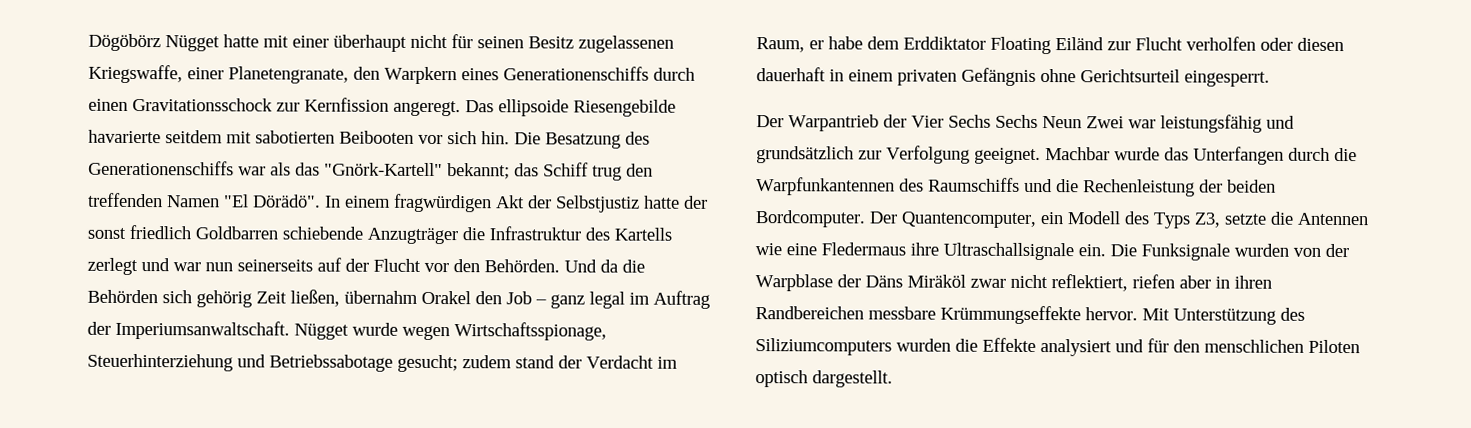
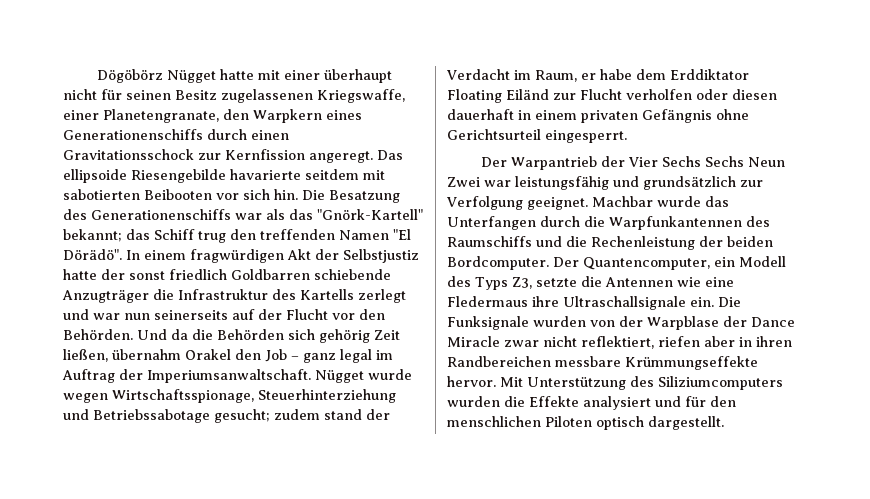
- Die Funksignale wurden von der Warpblase der Däns Miräköl zwar nicht reflektiert, riefen aber in ihren Randbereichen messbare Krümmungseffekte hervor.
+ Die Funksignale wurden von der Warpblase der Dance Miracle zwar nicht reflektiert, riefen aber in ihren Randbereichen messbare Krümmungseffekte hervor.

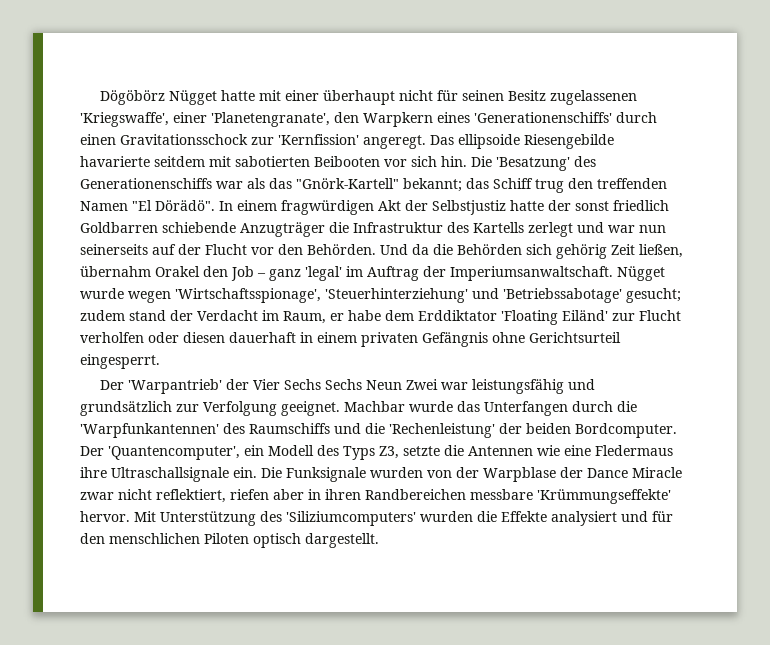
- Dögöbörz Nügget hatte mit einer überhaupt nicht für seinen Besitz zugelassenen Kriegswaffe, einer Planetengranate, den Warpkern eines Generationenschiffs durch einen Gravitationsschock zur Kernfission angeregt.
+ Dögöbörz Nügget hatte mit einer überhaupt nicht für seinen Besitz zugelassenen 'Kriegswaffe', einer 'Planetengranate', den Warpkern eines 'Generationenschiffs' durch einen Gravitationsschock zur 'Kernfission' angeregt.
- Die Besatzung des Generationenschiffs war als das "Gnörk-Kartell" bekannt; das Schiff trug den treffenden Namen "El Dörädö".
+ Die 'Besatzung' des Generationenschiffs war als das "Gnörk-Kartell" bekannt; das Schiff trug den treffenden Namen "El Dörädö".
- Und da die Behörden sich gehörig Zeit ließen, übernahm Orakel den Job – ganz legal im Auftrag der Imperiumsanwaltschaft.
+ Und da die Behörden sich gehörig Zeit ließen, übernahm Orakel den Job – ganz 'legal' im Auftrag der Imperiumsanwaltschaft.
- Nügget wurde wegen Wirtschaftsspionage, Steuerhinterziehung und Betriebssabotage gesucht; zudem stand der Verdacht im Raum, er habe dem Erddiktator Floating Eiländ zur Flucht verholfen oder diesen dauerhaft in einem privaten Gefängnis ohne Gerichtsurteil eingesperrt.
+ Nügget wurde wegen 'Wirtschaftsspionage', 'Steuerhinterziehung' und 'Betriebssabotage' gesucht; zudem stand der Verdacht im Raum, er habe dem Erddiktator 'Floating Eiländ' zur Flucht verholfen oder diesen dauerhaft in einem privaten Gefängnis ohne Gerichtsurteil eingesperrt.
- Der Warpantrieb der Vier Sechs Sechs Neun Zwei war leistungsfähig und grundsätzlich zur Verfolgung geeignet.
+ Der 'Warpantrieb' der Vier Sechs Sechs Neun Zwei war leistungsfähig und grundsätzlich zur Verfolgung geeignet.
- Machbar wurde das Unterfangen durch die Warpfunkantennen des Raumschiffs und die Rechenleistung der beiden Bordcomputer.
+ Machbar wurde das Unterfangen durch die 'Warpfunkantennen' des Raumschiffs und die 'Rechenleistung' der beiden Bordcomputer.
- Der Quantencomputer, ein Modell des Typs Z3, setzte die Antennen wie eine Fledermaus ihre Ultraschallsignale ein.
+ Der 'Quantencomputer', ein Modell des Typs Z3, setzte die Antennen wie eine Fledermaus ihre Ultraschallsignale ein.
- Die Funksignale wurden von der Warpblase der Dance Miracle zwar nicht reflektiert, riefen aber in ihren Randbereichen messbare Krümmungseffekte hervor.
+ Die Funksignale wurden von der Warpblase der Dance Miracle zwar nicht reflektiert, riefen aber in ihren Randbereichen messbare 'Krümmungseffekte' hervor.
- Mit Unterstützung des Siliziumcomputers wurden die Effekte analysiert und für den menschlichen Piloten optisch dargestellt.
+ Mit Unterstützung des 'Siliziumcomputers' wurden die Effekte analysiert und für den menschlichen Piloten optisch dargestellt.

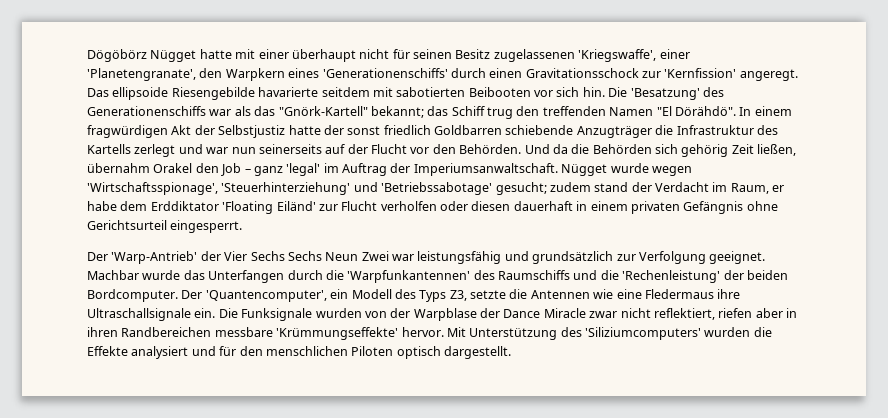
- Die 'Besatzung' des Generationenschiffs war als das "Gnörk-Kartell" bekannt; das Schiff trug den treffenden Namen "El Dörädö".
+ Die 'Besatzung' des Generationenschiffs war als das "Gnörk-Kartell" bekannt; das Schiff trug den treffenden Namen "El Dörähdö".
- Der 'Warpantrieb' der Vier Sechs Sechs Neun Zwei war leistungsfähig und grundsätzlich zur Verfolgung geeignet.
+ Der 'Warp-Antrieb' der Vier Sechs Sechs Neun Zwei war leistungsfähig und grundsätzlich zur Verfolgung geeignet.

